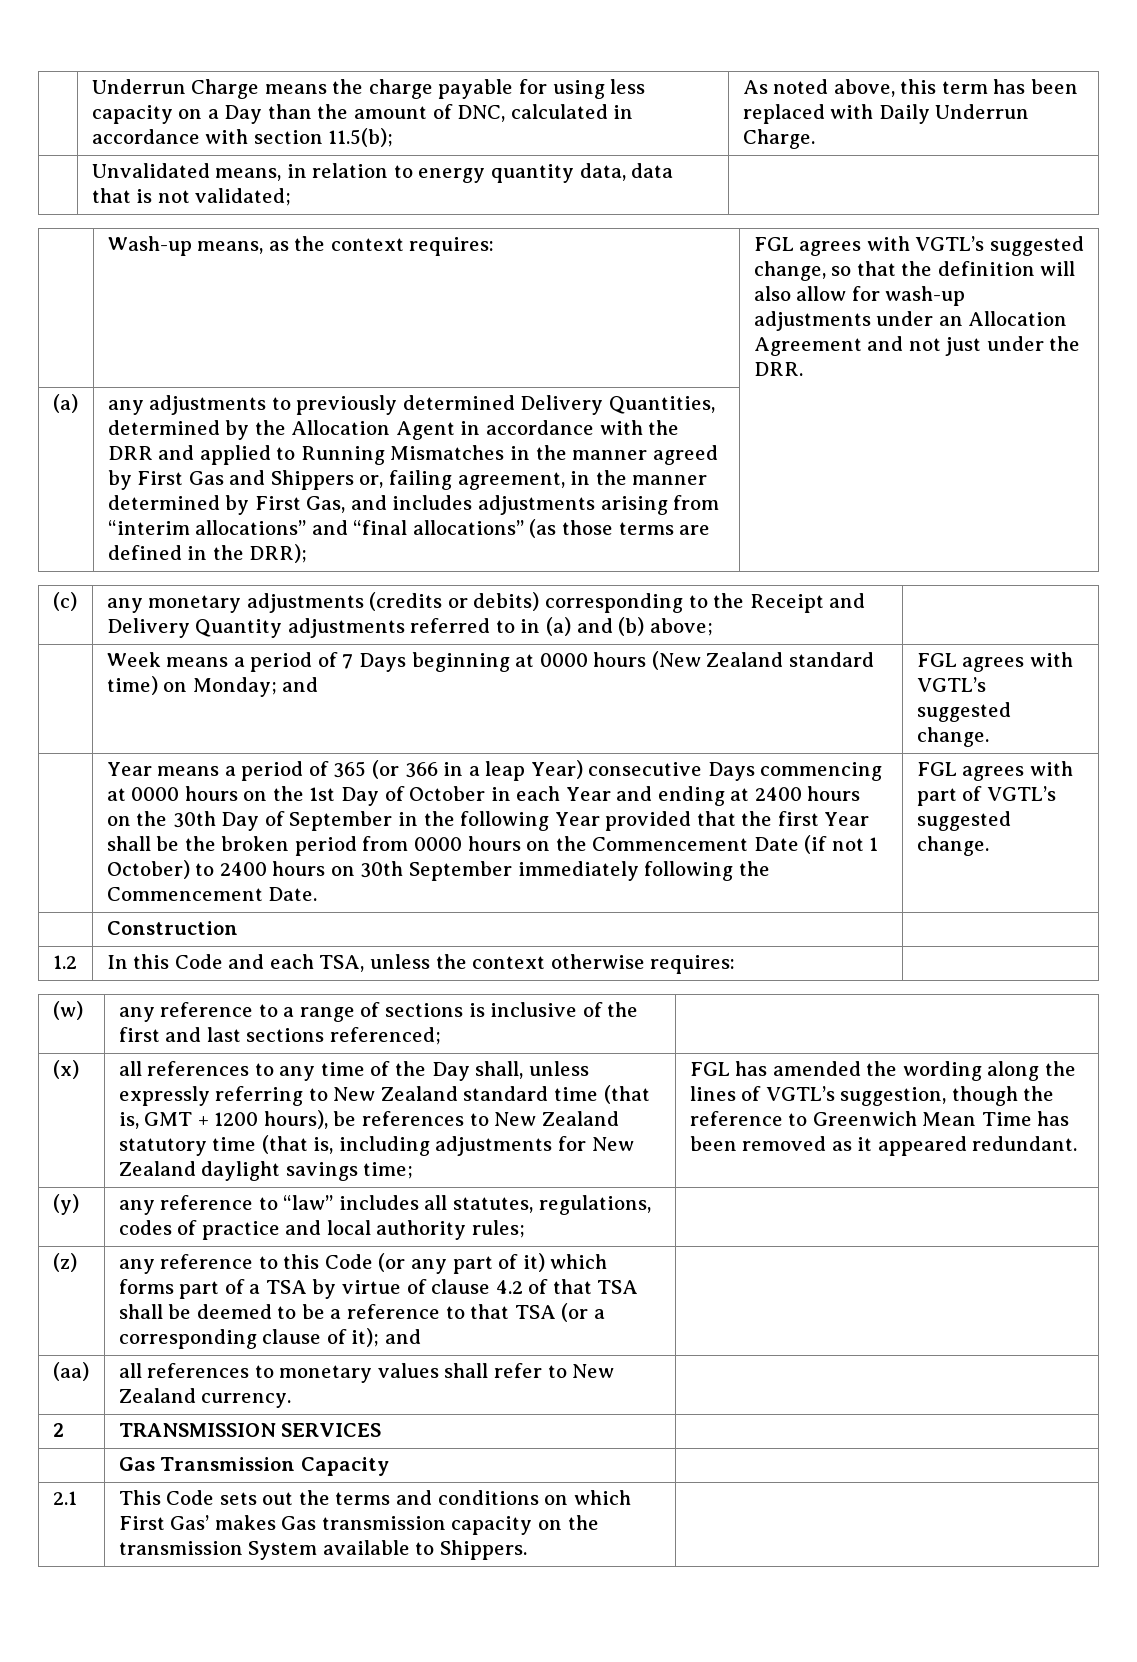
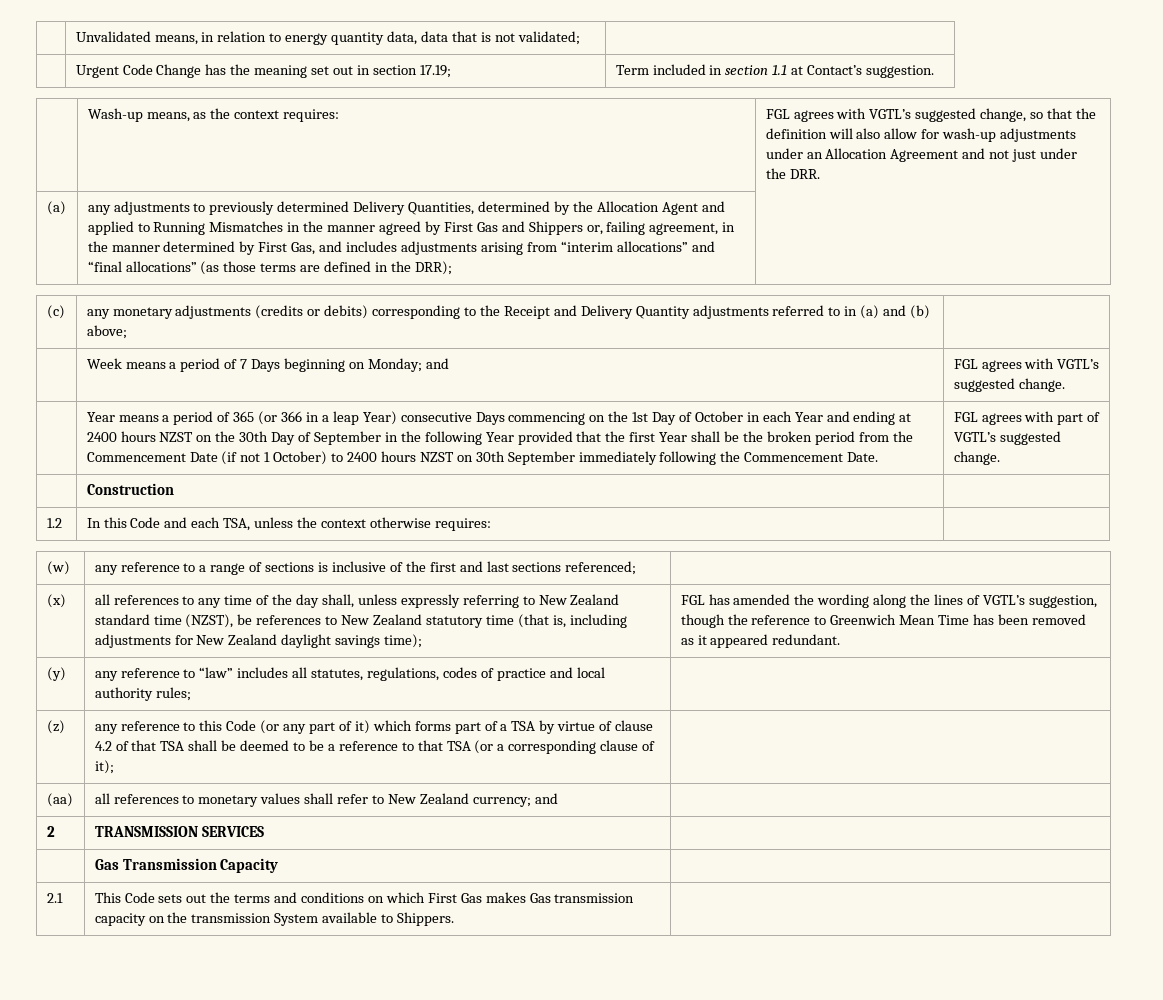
- | Underrun Charge means the charge payable for using less capacity on a Day than the amount of DNC, calculated in accordance with section 11.5(b); | As noted above, this term has been replaced with Daily Underrun Charge.
+ | Urgent Code Change has the meaning set out in section 17.19; | Term included in section 1.1 at Contact’s suggestion.
- any adjustments to previously determined Delivery Quantities, determined by the Allocation Agent in accordance with the DRR and applied to Running Mismatches in the manner agreed by First Gas and Shippers or, failing agreement, in the manner determined by First Gas, and includes adjustments arising from “interim allocations” and “final allocations” (as those terms are defined in the DRR);
+ any adjustments to previously determined Delivery Quantities, determined by the Allocation Agent and applied to Running Mismatches in the manner agreed by First Gas and Shippers or, failing agreement, in the manner determined by First Gas, and includes adjustments arising from “interim allocations” and “final allocations” (as those terms are defined in the DRR);
- | Week means a period of 7 Days beginning at 0000 hours (New Zealand standard time) on Monday; and | FGL agrees with VGTL’s suggested change.
+ | Week means a period of 7 Days beginning on Monday; and | FGL agrees with VGTL’s suggested change.
- Year means a period of 365 (or 366 in a leap Year) consecutive Days commencing at 0000 hours on the 1st Day of October in each Year and ending at 2400 hours on the 30th Day of September in the following Year provided that the first Year shall be the broken period from 0000 hours on the Commencement Date (if not 1 October) to 2400 hours on 30th September immediately following the Commencement Date.
+ Year means a period of 365 (or 366 in a leap Year) consecutive Days commencing on the 1st Day of October in each Year and ending at 2400 hours NZST on the 30th Day of September in the following Year provided that the first Year shall be the broken period from the Commencement Date (if not 1 October) to 2400 hours NZST on 30th September immediately following the Commencement Date.
- all references to any time of the Day shall, unless expressly referring to New Zealand standard time (that is, GMT + 1200 hours), be references to New Zealand statutory time (that is, including adjustments for New Zealand daylight savings time;
+ all references to any time of the day shall, unless expressly referring to New Zealand standard time (NZST), be references to New Zealand statutory time (that is, including adjustments for New Zealand daylight savings time);
- any reference to this Code (or any part of it) which forms part of a TSA by virtue of clause 4.2 of that TSA shall be deemed to be a reference to that TSA (or a corresponding clause of it); and
+ any reference to this Code (or any part of it) which forms part of a TSA by virtue of clause 4.2 of that TSA shall be deemed to be a reference to that TSA (or a corresponding clause of it);
- (aa) | all references to monetary values shall refer to New Zealand currency. |
+ (aa) | all references to monetary values shall refer to New Zealand currency; and |
- 2.1 | This Code sets out the terms and conditions on which First Gas’ makes Gas transmission capacity on the transmission System available to Shippers. |
+ 2.1 | This Code sets out the terms and conditions on which First Gas makes Gas transmission capacity on the transmission System available to Shippers. |

